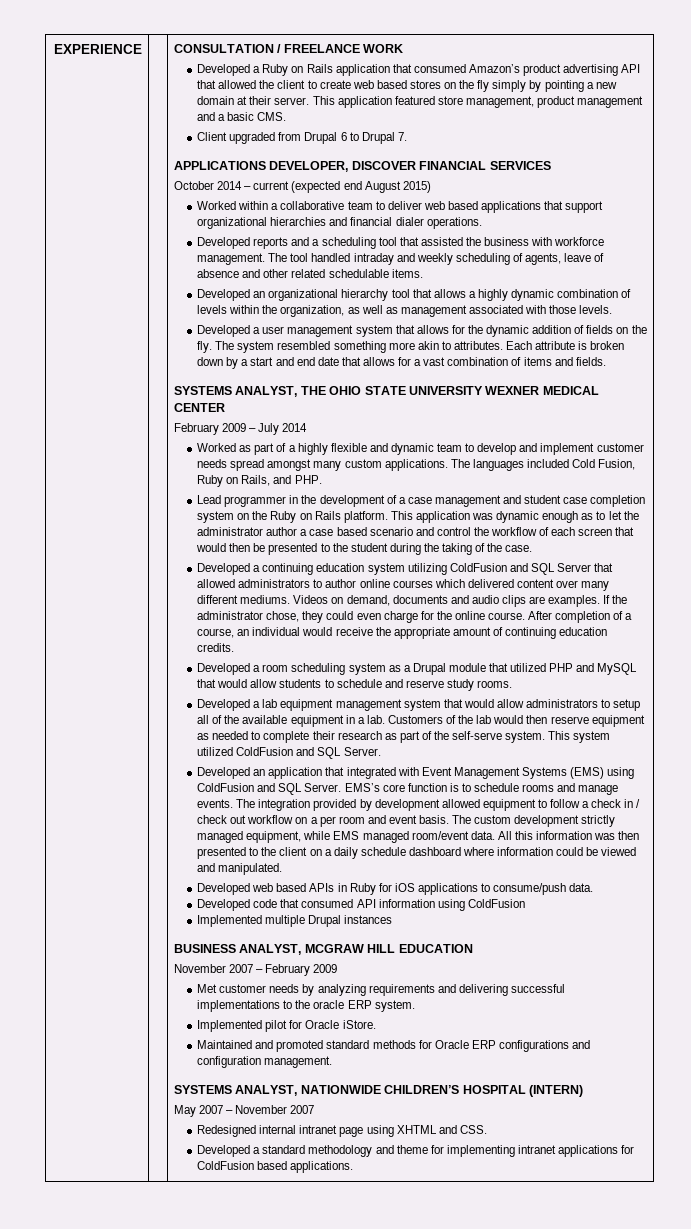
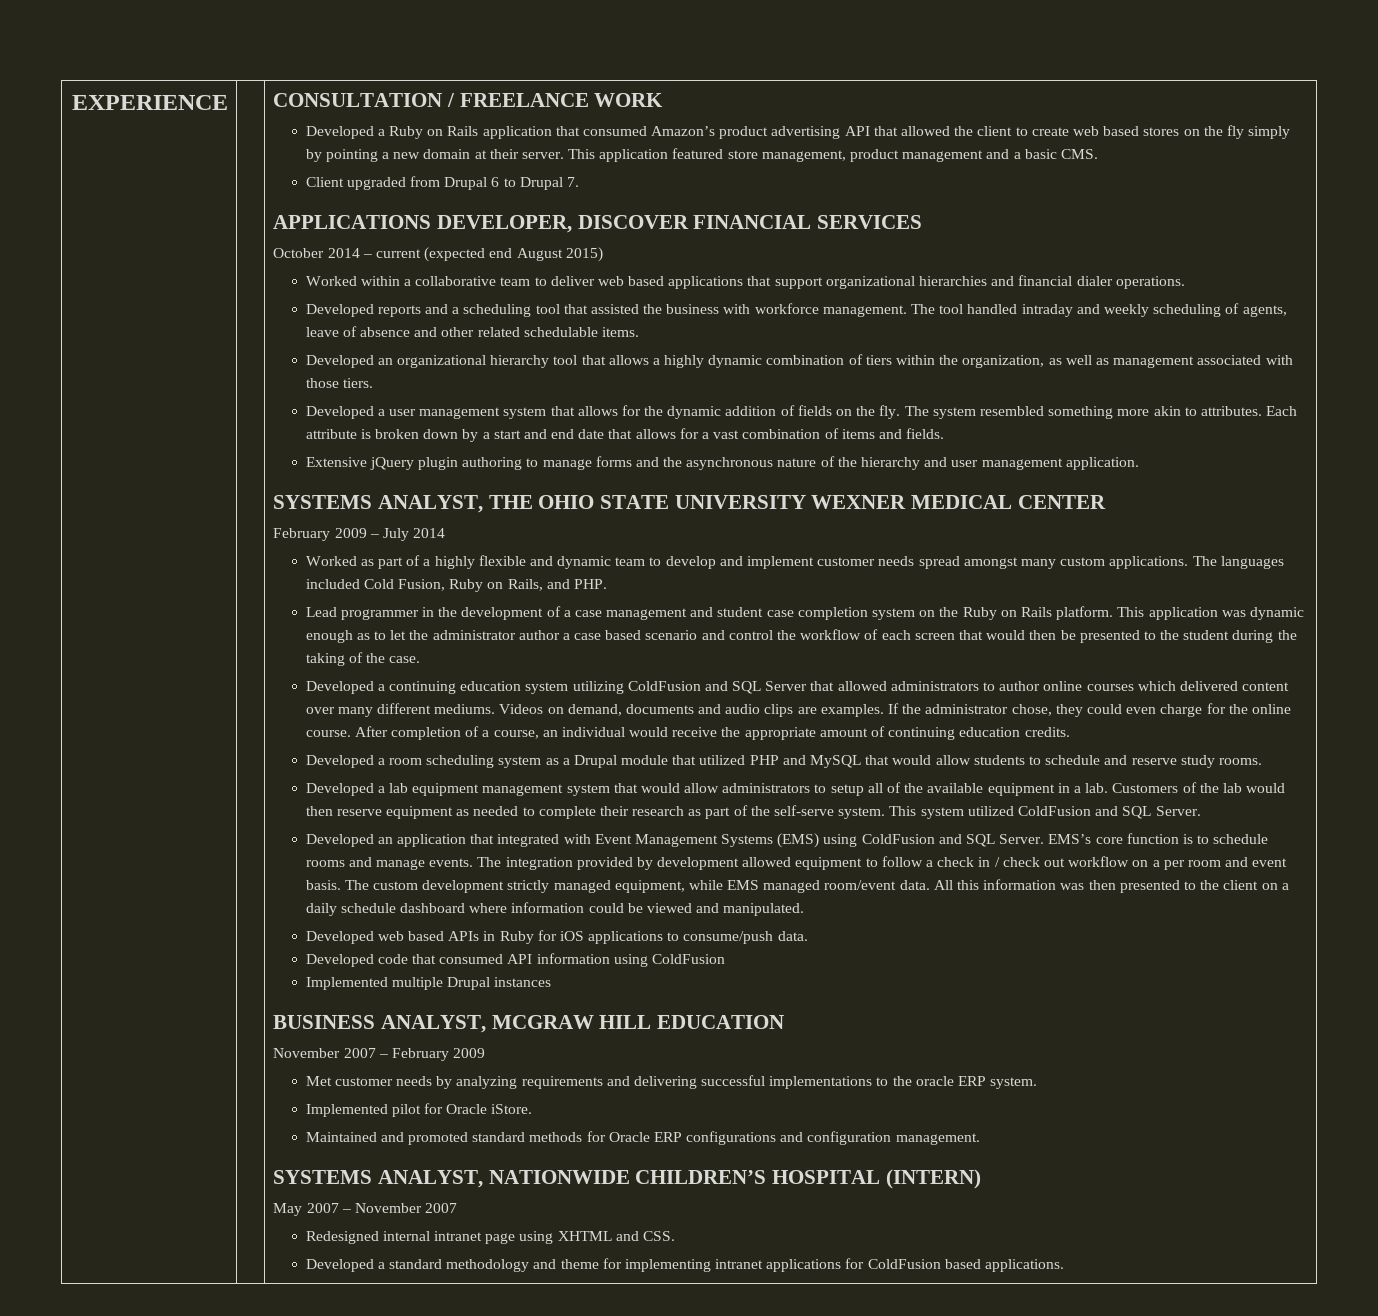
- Developed an organizational hierarchy tool that allows a highly dynamic combination of levels within the organization, as well as management associated with those levels.
+ Developed an organizational hierarchy tool that allows a highly dynamic combination of tiers within the organization, as well as management associated with those tiers.
+ Extensive jQuery plugin authoring to manage forms and the asynchronous nature of the hierarchy and user management application.

